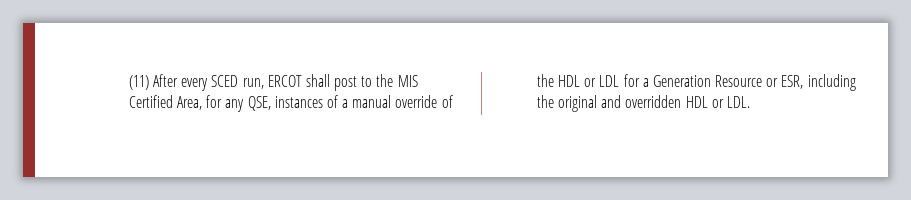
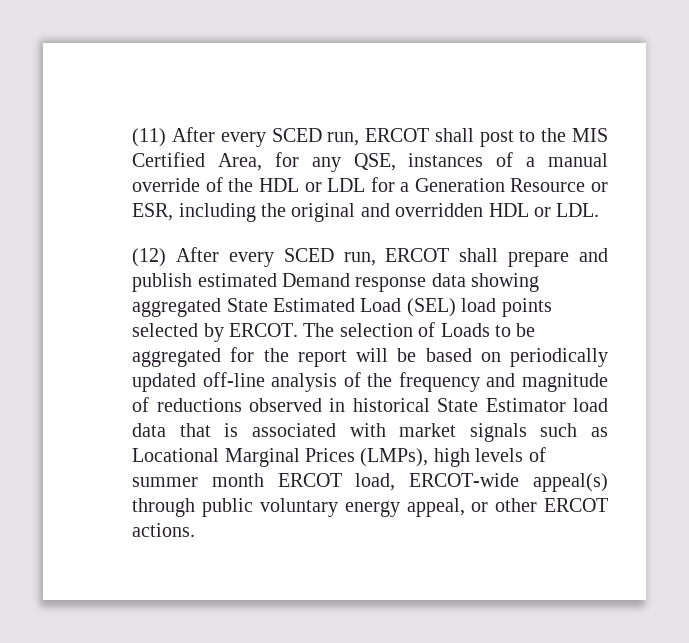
+ (12) After every SCED run, ERCOT shall prepare and publish estimated Demand response data showing aggregated State Estimated Load (SEL) load points selected by ERCOT. The selection of Loads to be aggregated for the report will be based on periodically updated off-line analysis of the frequency and magnitude of reductions observed in historical State Estimator load data that is associated with market signals such as Locational Marginal Prices (LMPs), high levels of summer month ERCOT load, ERCOT-wide appeal(s) through public voluntary energy appeal, or other ERCOT actions.

